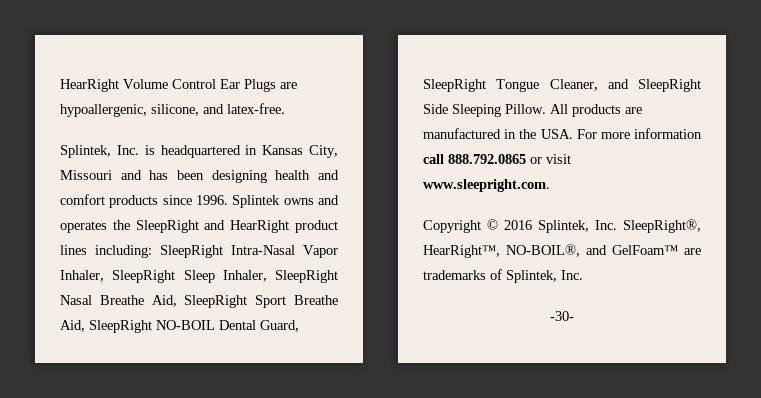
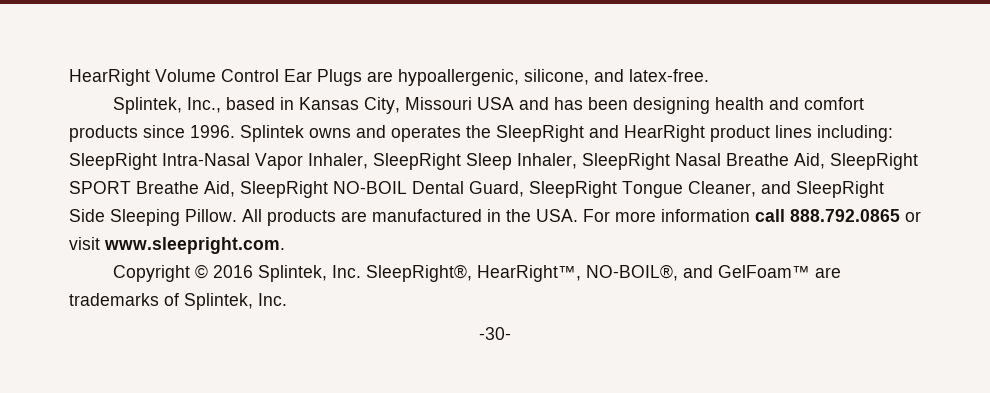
- Splintek, Inc. is headquartered in Kansas City, Missouri and has been designing health and comfort products since 1996.
+ Splintek, Inc., based in Kansas City, Missouri USA and has been designing health and comfort products since 1996.
- Splintek owns and operates the SleepRight and HearRight product lines including: SleepRight Intra-Nasal Vapor Inhaler, SleepRight Sleep Inhaler, SleepRight Nasal Breathe Aid, SleepRight Sport Breathe Aid, SleepRight NO-BOIL Dental Guard, SleepRight Tongue Cleaner, and SleepRight Side Sleeping Pillow.
+ Splintek owns and operates the SleepRight and HearRight product lines including: SleepRight Intra-Nasal Vapor Inhaler, SleepRight Sleep Inhaler, SleepRight Nasal Breathe Aid, SleepRight SPORT Breathe Aid, SleepRight NO-BOIL Dental Guard, SleepRight Tongue Cleaner, and SleepRight Side Sleeping Pillow.

